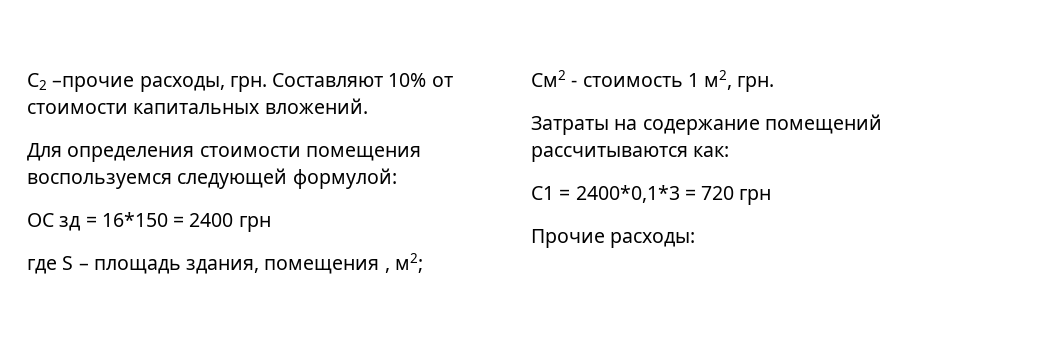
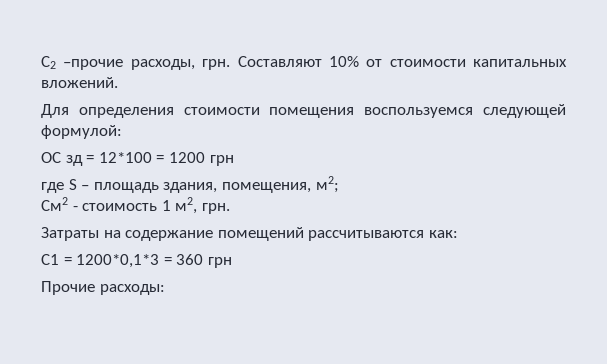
- ОС зд = 16*150 = 2400 грн
+ ОС зд = 12*100 = 1200 грн
- где S – площадь здания, помещения , м2;
+ где S – площадь здания, помещения, м2;
- С1 = 2400*0,1*3 = 720 грн
+ С1 = 1200*0,1*3 = 360 грн

